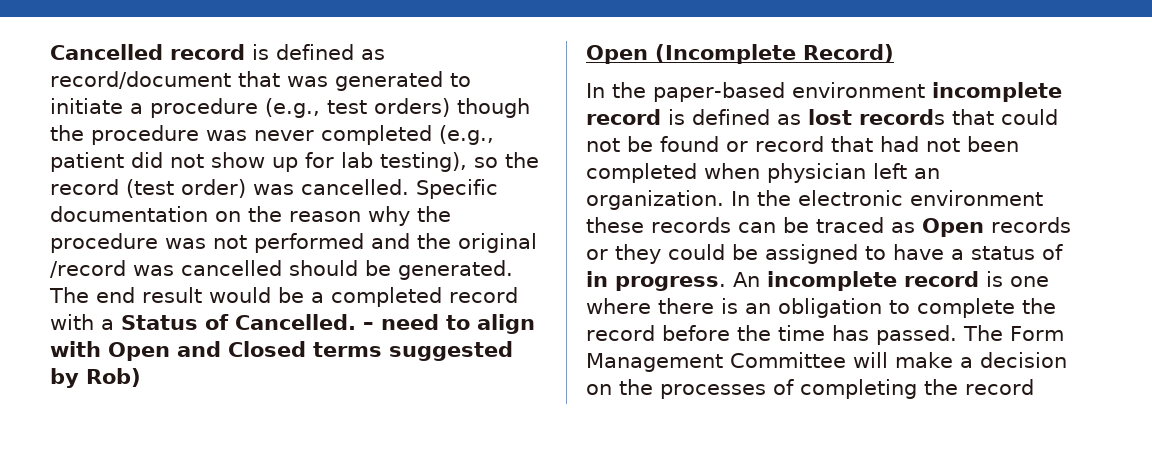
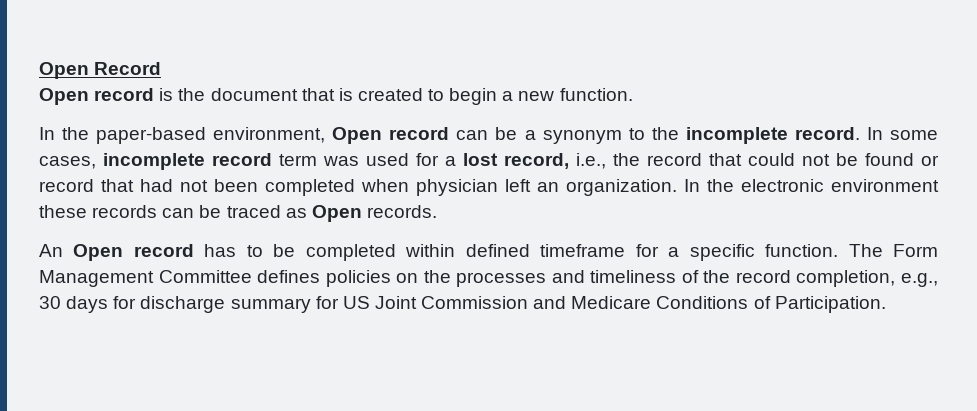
- Cancelled record is defined as record/document that was generated to initiate a procedure (e.g., test orders) though the procedure was never completed (e.g., patient did not show up for lab testing), so the record (test order) was cancelled. Specific documentation on the reason why the procedure was not performed and the original /record was cancelled should be generated. The end result would be a completed record with a Status of Cancelled. – need to align with Open and Closed terms suggested by Rob)
- Open (Incomplete Record)
- In the paper-based environment incomplete record is defined as lost records that could not be found or record that had not been completed when physician left an organization.
+ Open Record
+ Open record is the document that is created to begin a new function.
+ In the paper-based environment, Open record can be a synonym to the incomplete record. In some cases, incomplete record term was used for a lost record, i.e., the record that could not be found or record that had not been completed when physician left an organization.
- In the electronic environment these records can be traced as Open records or they could be assigned to have a status of in progress. An incomplete record is one where there is an obligation to complete the record before the time has passed. The Form Management Committee will make a decision on the processes of completing the record
+ In the electronic environment these records can be traced as Open records.
+ An Open record has to be completed within defined timeframe for a specific function. The Form Management Committee defines policies on the processes and timeliness of the record completion, e.g., 30 days for discharge summary for US Joint Commission and Medicare Conditions of Participation.

